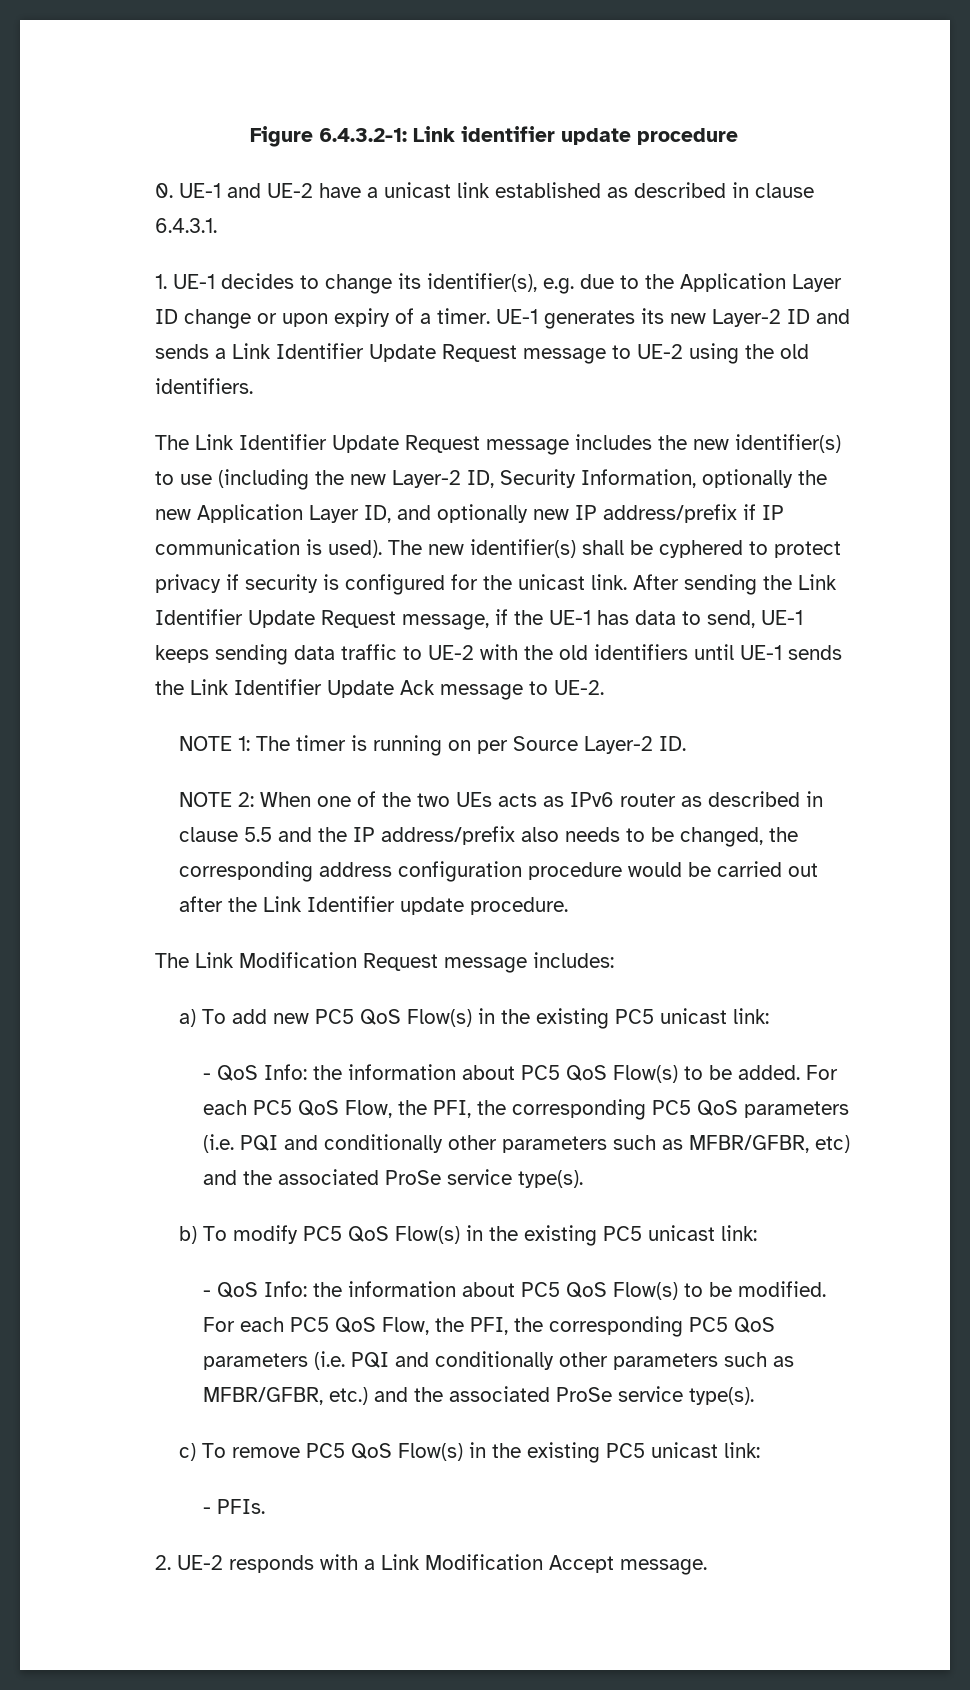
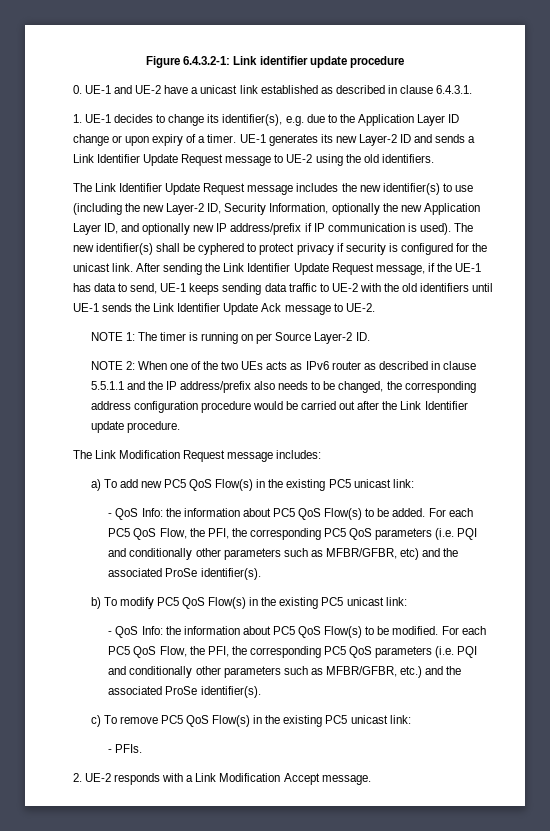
- NOTE 2: When one of the two UEs acts as IPv6 router as described in clause 5.5 and the IP address/prefix also needs to be changed, the corresponding address configuration procedure would be carried out after the Link Identifier update procedure.
+ NOTE 2: When one of the two UEs acts as IPv6 router as described in clause 5.5.1.1 and the IP address/prefix also needs to be changed, the corresponding address configuration procedure would be carried out after the Link Identifier update procedure.
- For each PC5 QoS Flow, the PFI, the corresponding PC5 QoS parameters (i.e. PQI and conditionally other parameters such as MFBR/GFBR, etc) and the associated ProSe service type(s).
+ For each PC5 QoS Flow, the PFI, the corresponding PC5 QoS parameters (i.e. PQI and conditionally other parameters such as MFBR/GFBR, etc) and the associated ProSe identifier(s).
- For each PC5 QoS Flow, the PFI, the corresponding PC5 QoS parameters (i.e. PQI and conditionally other parameters such as MFBR/GFBR, etc.) and the associated ProSe service type(s).
+ For each PC5 QoS Flow, the PFI, the corresponding PC5 QoS parameters (i.e. PQI and conditionally other parameters such as MFBR/GFBR, etc.) and the associated ProSe identifier(s).

